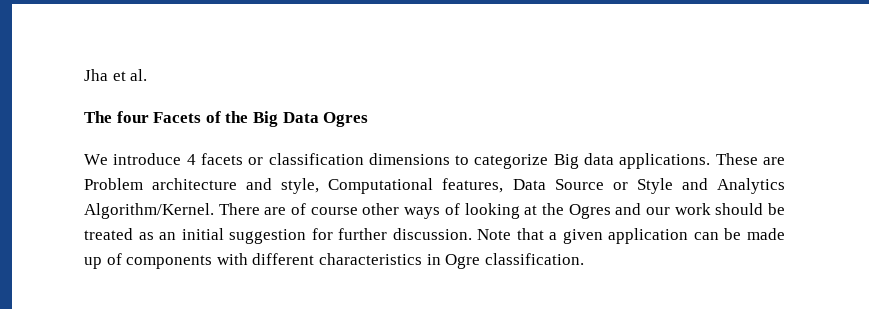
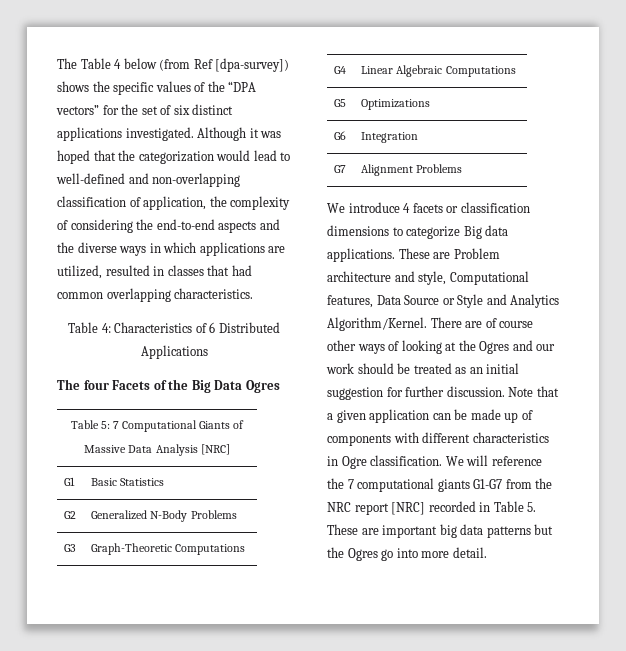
- Jha et al.
+ The Table 4 below (from Ref [dpa-survey]) shows the specific values of the “DPA vectors” for the set of six distinct applications investigated. Although it was hoped that the categorization would lead to well-defined and non-overlapping classification of application, the complexity of considering the end-to-end aspects and the diverse ways in which applications are utilized, resulted in classes that had common overlapping characteristics.
+ Table 4: Characteristics of 6 Distributed Applications
+ Table 5: 7 Computational Giants of
+ Massive Data Analysis [NRC]
+ G1 | Basic Statistics
+ G2 | Generalized N-Body Problems
+ G3 | Graph-Theoretic Computations
+ G4 | Linear Algebraic Computations
+ G5 | Optimizations
+ G6 | Integration
+ G7 | Alignment Problems
+ We will reference the 7 computational giants G1-G7 from the NRC report [NRC] recorded in Table 5. These are important big data patterns but the Ogres go into more detail.

